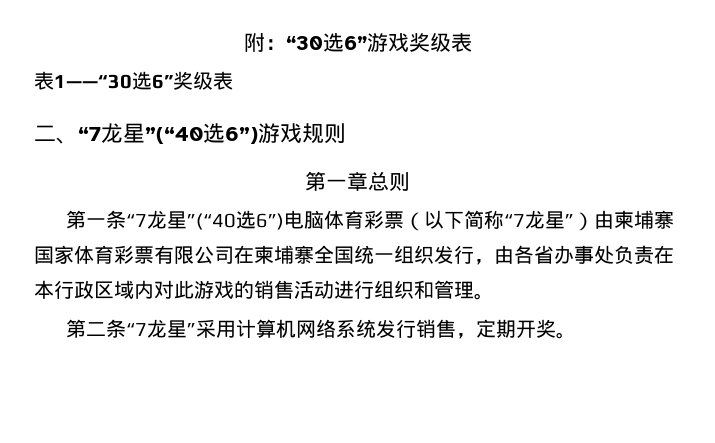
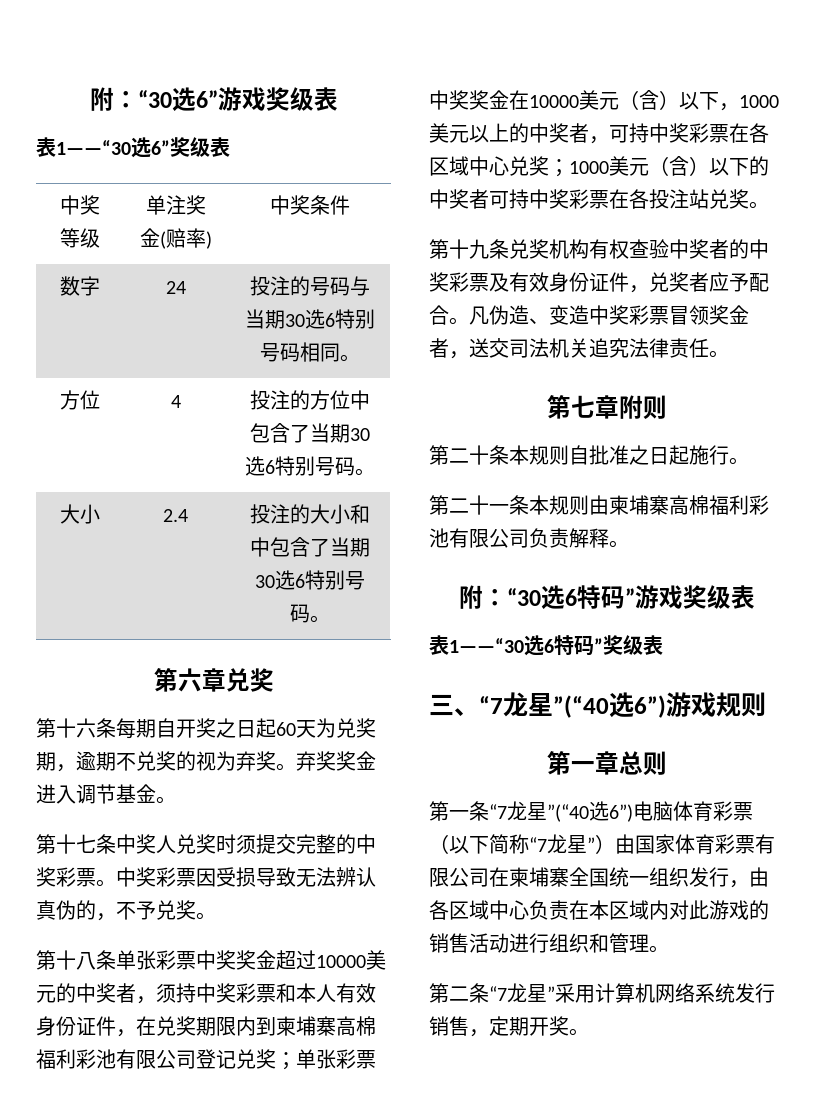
- 二、“7龙星”(“40选6”)游戏规则
+ 中奖等级 | 单注奖金(赔率) | 中奖条件
+ 数字 | 24 | 投注的号码与当期30选6特别号码相同。
+ 方位 | 4 | 投注的方位中包含了当期30选6特别号码。
+ 大小 | 2.4 | 投注的大小和中包含了当期30选6特别号码。
+ 第六章兑奖
+ 第十六条每期自开奖之日起60天为兑奖期，逾期不兑奖的视为弃奖。弃奖奖金进入调节基金。
+ 第十七条中奖人兑奖时须提交完整的中奖彩票。中奖彩票因受损导致无法辨认真伪的，不予兑奖。
+ 第十八条单张彩票中奖奖金超过10000美元的中奖者，须持中奖彩票和本人有效身份证件，在兑奖期限内到柬埔寨高棉福利彩池有限公司登记兑奖；单张彩票中奖奖金在10000美元（含）以下，1000美元以上的中奖者，可持中奖彩票在各区域中心兑奖；1000美元（含）以下的中奖者可持中奖彩票在各投注站兑奖。
+ 第十九条兑奖机构有权查验中奖者的中奖彩票及有效身份证件，兑奖者应予配合。凡伪造、变造中奖彩票冒领奖金者，送交司法机关追究法律责任。
+ 第七章附则
+ 第二十条本规则自批准之日起施行。
+ 第二十一条本规则由柬埔寨高棉福利彩池有限公司负责解释。
+ 附：“30选6特码”游戏奖级表
+ 表1——“30选6特码”奖级表
+ 三、“7龙星”(“40选6”)游戏规则
- 第一条“7龙星”(“40选6”)电脑体育彩票（以下简称“7龙星”）由柬埔寨国家体育彩票有限公司在柬埔寨全国统一组织发行，由各省办事处负责在本行政区域内对此游戏的销售活动进行组织和管理。
+ 第一条“7龙星”(“40选6”)电脑体育彩票（以下简称“7龙星”）由国家体育彩票有限公司在柬埔寨全国统一组织发行，由各区域中心负责在本区域内对此游戏的销售活动进行组织和管理。

